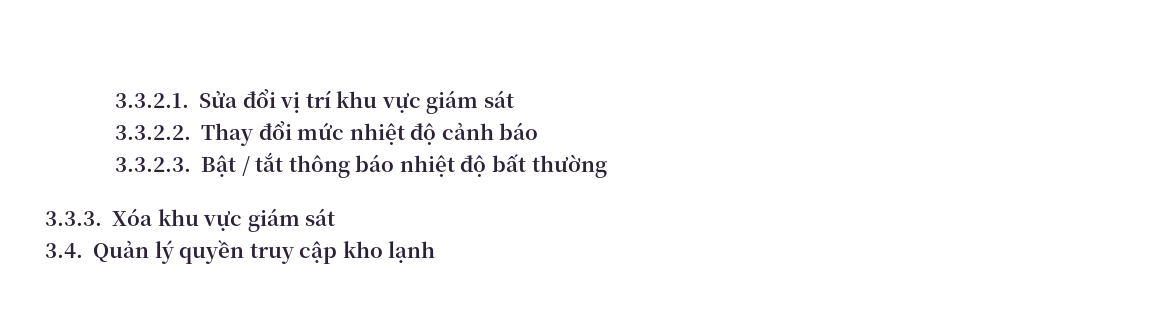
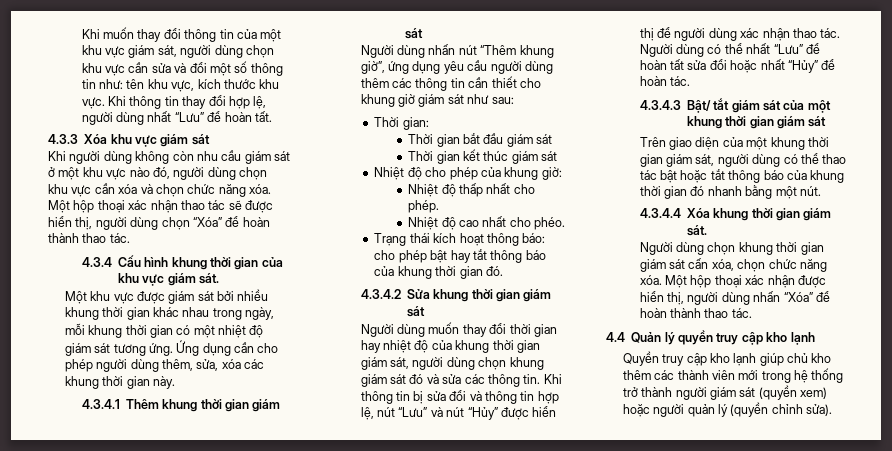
- 3.3.2.1. Sửa đổi vị trí khu vực giám sát
- 3.3.2.2. Thay đổi mức nhiệt độ cảnh báo
- 3.3.2.3. Bật / tắt thông báo nhiệt độ bất thường
- 3.3.3. Xóa khu vực giám sát
+ Khi muốn thay đổi thông tin của một khu vực giám sát, người dùng chọn khu vực cần sửa và đổi một số thông tin như: tên khu vực, kích thước khu vực. Khi thông tin thay đổi hợp lệ, người dùng nhất “Lưu” để hoàn tất.
+ 4.3.3 Xóa khu vực giám sát
- 3.4. Quản lý quyền truy cập kho lạnh
+ Khi người dùng không còn nhu cầu giám sát ở một khu vực nào đó, người dùng chọn khu vực cần xóa và chọn chức năng xóa. Một hộp thoại xác nhận thao tác sẽ được hiển thị, người dùng chọn “Xóa” để hoàn thành thao tác.
+ 4.3.4 Cấu hình khung thời gian của khu vực giám sát.
+ Một khu vực được giám sát bởi nhiều khung thời gian khác nhau trong ngày, mỗi khung thời gian có một nhiệt độ giám sát tương ứng. Ứng dụng cần cho phép người dùng thêm, sửa, xóa các khung thời gian này.
+ 4.3.4.1 Thêm khung thời gian giám sát
+ Người dùng nhấn nút “Thêm khung giờ”, ứng dụng yêu cầu người dùng thêm các thông tin cần thiết cho khung giờ giám sát như sau:
+ Thời gian:
+ Thời gian bắt đầu giám sát
+ Thời gian kết thúc giám sát
+ Nhiệt độ cho phép của khung giờ:
+ Nhiệt độ thấp nhất cho phép.
+ Nhiệt độ cao nhất cho phéo.
+ Trạng thái kích hoạt thông báo: cho phép bật hay tắt thông báo của khung thời gian đó.
+ 4.3.4.2 Sửa khung thời gian giám sát
+ Người dùng muốn thay đổi thời gian hay nhiệt độ của khung thời gian giám sát, người dùng chọn khung giám sát đó và sửa các thông tin. Khi thông tin bị sửa đổi và thông tin hợp lệ, nút “Lưu” và nút “Hủy” được hiển thị để người dùng xác nhận thao tác. Người dùng có thể nhất “Lưu” để hoàn tất sửa đổi hoặc nhất “Hủy” để hoàn tác.
+ 4.3.4.3 Bật/ tắt giám sát của một khung thời gian giám sát
+ Trên giao diện của một khung thời gian giám sát, người dùng có thể thao tác bật hoặc tắt thông báo của khung thời gian đó nhanh bằng một nút.
+ 4.3.4.4 Xóa khung thời gian giám sát.
+ Người dùng chọn khung thời gian giám sát cấn xóa, chọn chức năng xóa. Một hộp thoại xác nhận được hiển thị, người dùng nhấn “Xóa” để hoàn thành thao tác.
+ 4.4 Quản lý quyền truy cập kho lạnh
+ Quyền truy cập kho lạnh giúp chủ kho thêm các thành viên mới trong hệ thống trở thành người giám sát (quyền xem) hoặc người quản lý (quyền chỉnh sửa).

